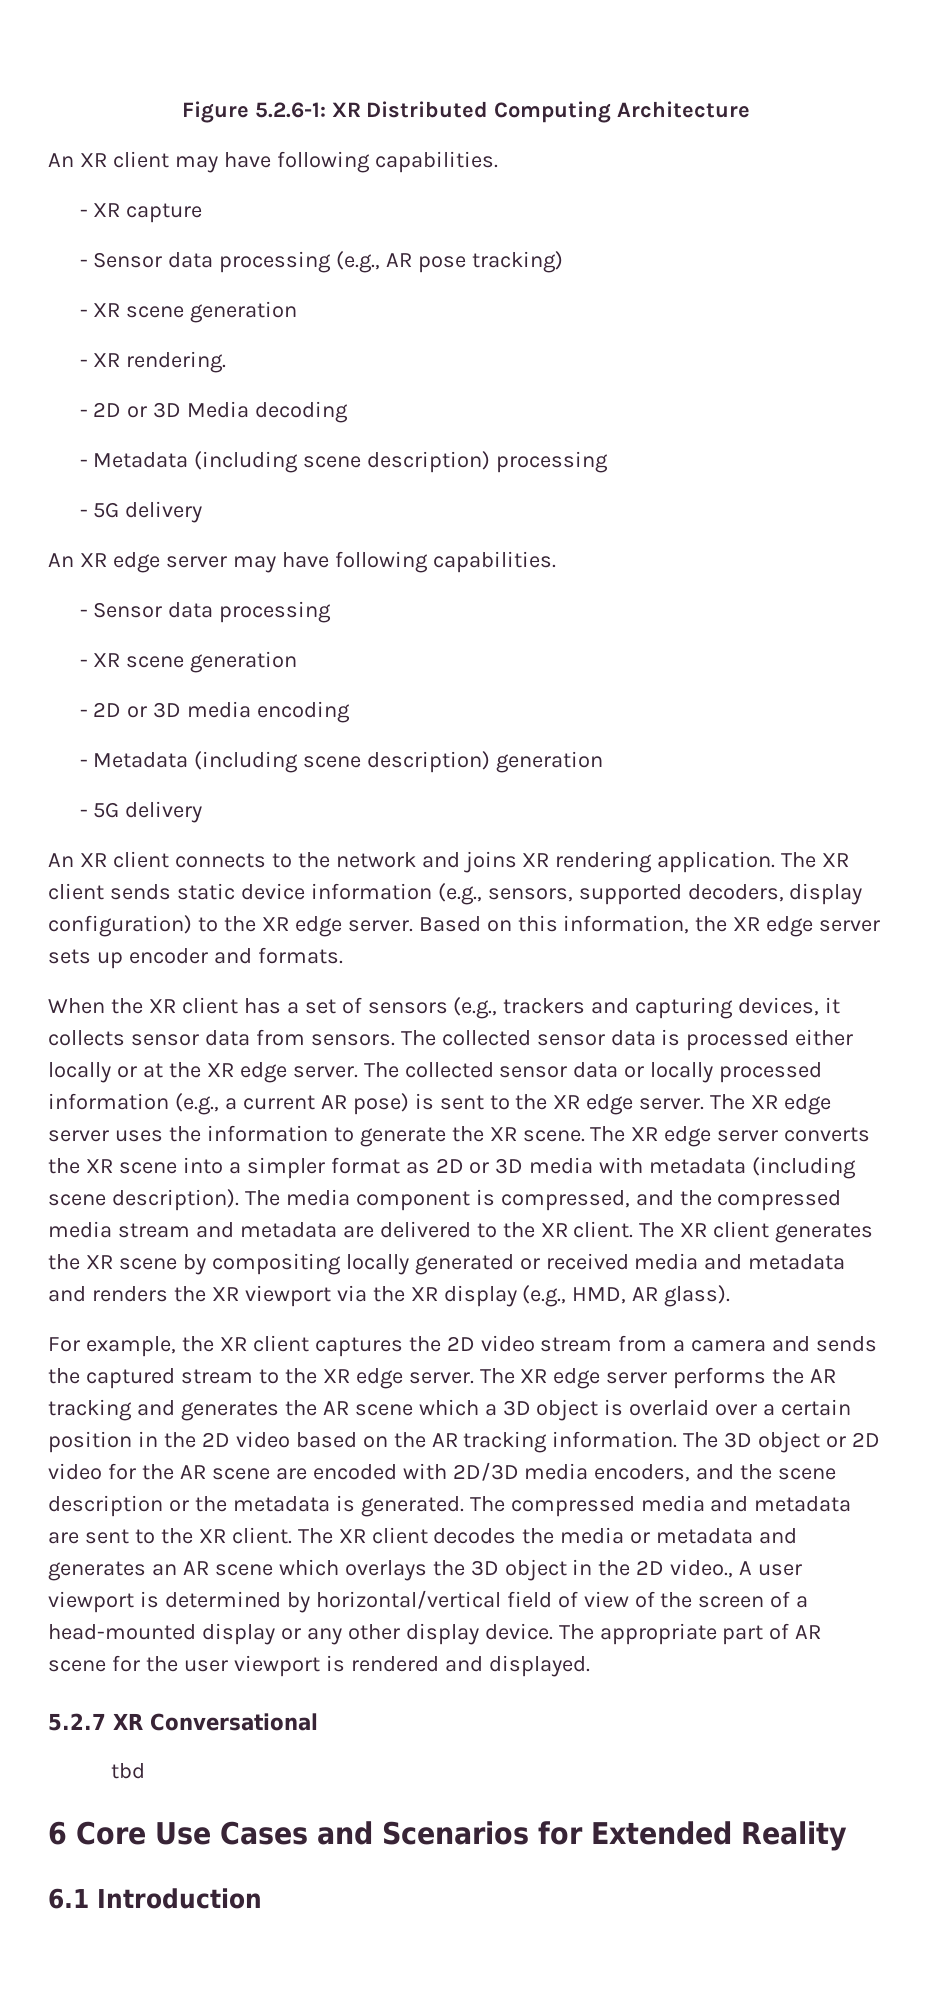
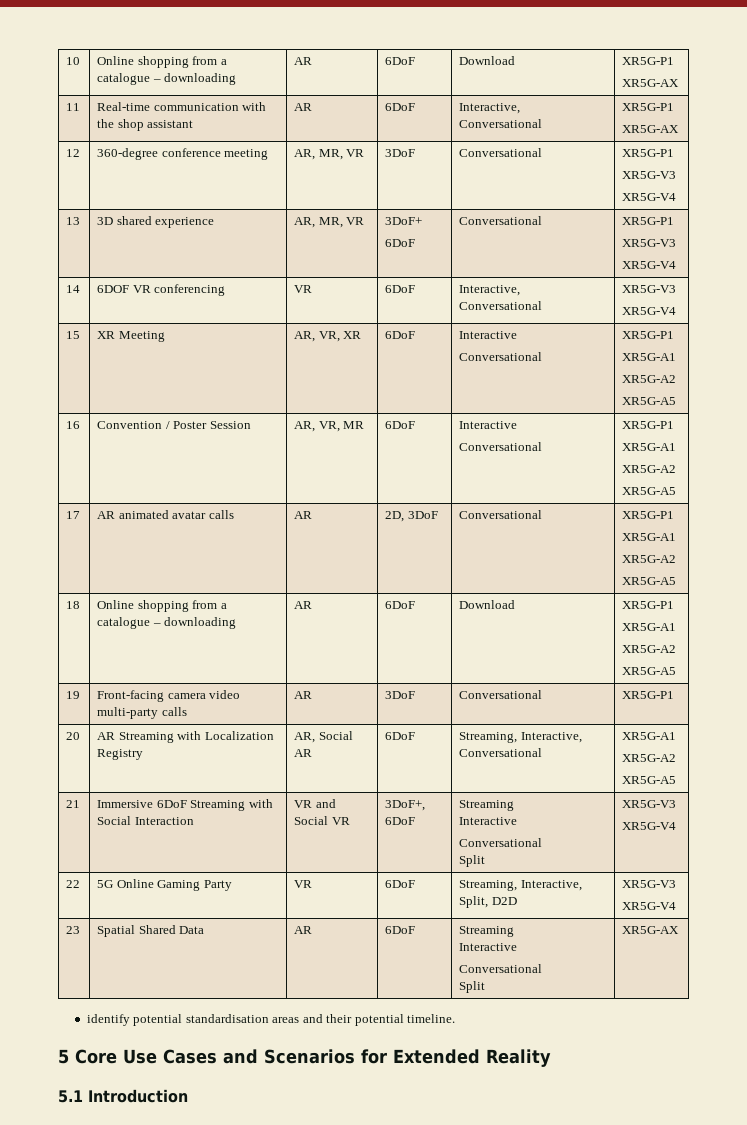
- Figure 5.2.6-1: XR Distributed Computing Architecture
- An XR client may have following capabilities.
- - XR capture
- - Sensor data processing (e.g., AR pose tracking)
- - XR scene generation
- - XR rendering.
- - 2D or 3D Media decoding
- - Metadata (including scene description) processing
- - 5G delivery
- An XR edge server may have following capabilities.
- - Sensor data processing
- - XR scene generation
- - 2D or 3D media encoding
- - Metadata (including scene description) generation
- - 5G delivery
- An XR client connects to the network and joins XR rendering application. The XR client sends static device information (e.g., sensors, supported decoders, display configuration) to the XR edge server. Based on this information, the XR edge server sets up encoder and formats.
- When the XR client has a set of sensors (e.g., trackers and capturing devices, it collects sensor data from sensors. The collected sensor data is processed either locally or at the XR edge server. The collected sensor data or locally processed information (e.g., a current AR pose) is sent to the XR edge server. The XR edge server uses the information to generate the XR scene. The XR edge server converts the XR scene into a simpler format as 2D or 3D media with metadata (including scene description). The media component is compressed, and the compressed media stream and metadata are delivered to the XR client. The XR client generates the XR scene by compositing locally generated or received media and metadata and renders the XR viewport via the XR display (e.g., HMD, AR glass).
- For example, the XR client captures the 2D video stream from a camera and sends the captured stream to the XR edge server. The XR edge server performs the AR tracking and generates the AR scene which a 3D object is overlaid over a certain position in the 2D video based on the AR tracking information. The 3D object or 2D video for the AR scene are encoded with 2D/3D media encoders, and the scene description or the metadata is generated. The compressed media and metadata are sent to the XR client. The XR client decodes the media or metadata and generates an AR scene which overlays the 3D object in the 2D video., A user viewport is determined by horizontal/vertical field of view of the screen of a head-mounted display or any other display device. The appropriate part of AR scene for the user viewport is rendered and displayed.
- 5.2.7 XR Conversational
- tbd
- 6 Core Use Cases and Scenarios for Extended Reality
+ 10 | Online shopping from a catalogue – downloading | AR | 6DoF | Download | XR5G-P1
+ XR5G-AX
+ 11 | Real-time communication with the shop assistant | AR | 6DoF | Interactive, Conversational | XR5G-P1
+ XR5G-AX
+ 12 | 360-degree conference meeting | AR, MR, VR | 3DoF | Conversational | XR5G-P1
+ XR5G-V3
+ XR5G-V4
+ 13 | 3D shared experience | AR, MR, VR | 3DoF+
+ 6DoF | Conversational | XR5G-P1
+ XR5G-V3
+ XR5G-V4
+ 14 | 6DOF VR conferencing | VR | 6DoF | Interactive, Conversational | XR5G-V3
+ XR5G-V4
+ 15 | XR Meeting | AR, VR, XR | 6DoF | Interactive
+ Conversational | XR5G-P1
+ XR5G-A1
+ XR5G-A2
+ XR5G-A5
+ 16 | Convention / Poster Session | AR, VR, MR | 6DoF | Interactive
+ Conversational | XR5G-P1
+ XR5G-A1
+ XR5G-A2
+ XR5G-A5
+ 17 | AR animated avatar calls | AR | 2D, 3DoF | Conversational | XR5G-P1
+ XR5G-A1
+ XR5G-A2
+ XR5G-A5
+ 18 | Online shopping from a catalogue – downloading | AR | 6DoF | Download | XR5G-P1
+ XR5G-A1
+ XR5G-A2
+ XR5G-A5
+ 19 | Front-facing camera video multi-party calls | AR | 3DoF | Conversational | XR5G-P1
+ 20 | AR Streaming with Localization Registry | AR, Social AR | 6DoF | Streaming, Interactive, Conversational | XR5G-A1
+ XR5G-A2
+ XR5G-A5
+ 21 | Immersive 6DoF Streaming with Social Interaction | VR and Social VR | 3DoF+, 6DoF | Streaming
+ Interactive
+ Conversational
+ Split | XR5G-V3
+ XR5G-V4
+ 22 | 5G Online Gaming Party | VR | 6DoF | Streaming, Interactive, Split, D2D | XR5G-V3
+ XR5G-V4
+ 23 | Spatial Shared Data | AR | 6DoF | Streaming
+ Interactive
+ Conversational
+ Split | XR5G-AX
+ identify potential standardisation areas and their potential timeline.
+ 5 Core Use Cases and Scenarios for Extended Reality
- 6.1 Introduction
+ 5.1 Introduction

